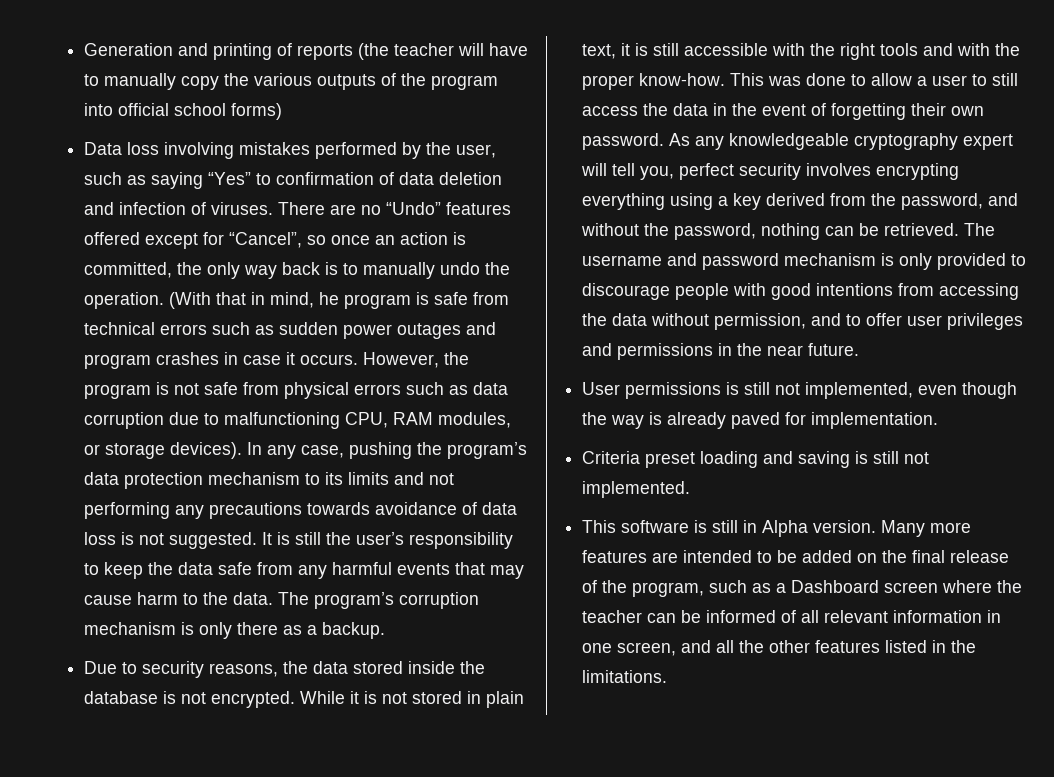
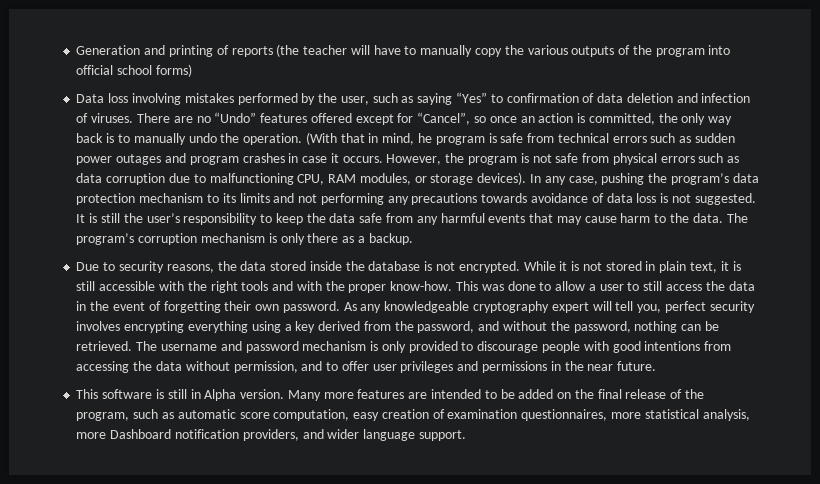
- User permissions is still not implemented, even though the way is already paved for implementation.
- Criteria preset loading and saving is still not implemented.
- Many more features are intended to be added on the final release of the program, such as a Dashboard screen where the teacher can be informed of all relevant information in one screen, and all the other features listed in the limitations.
+ Many more features are intended to be added on the final release of the program, such as automatic score computation, easy creation of examination questionnaires, more statistical analysis, more Dashboard notification providers, and wider language support.

